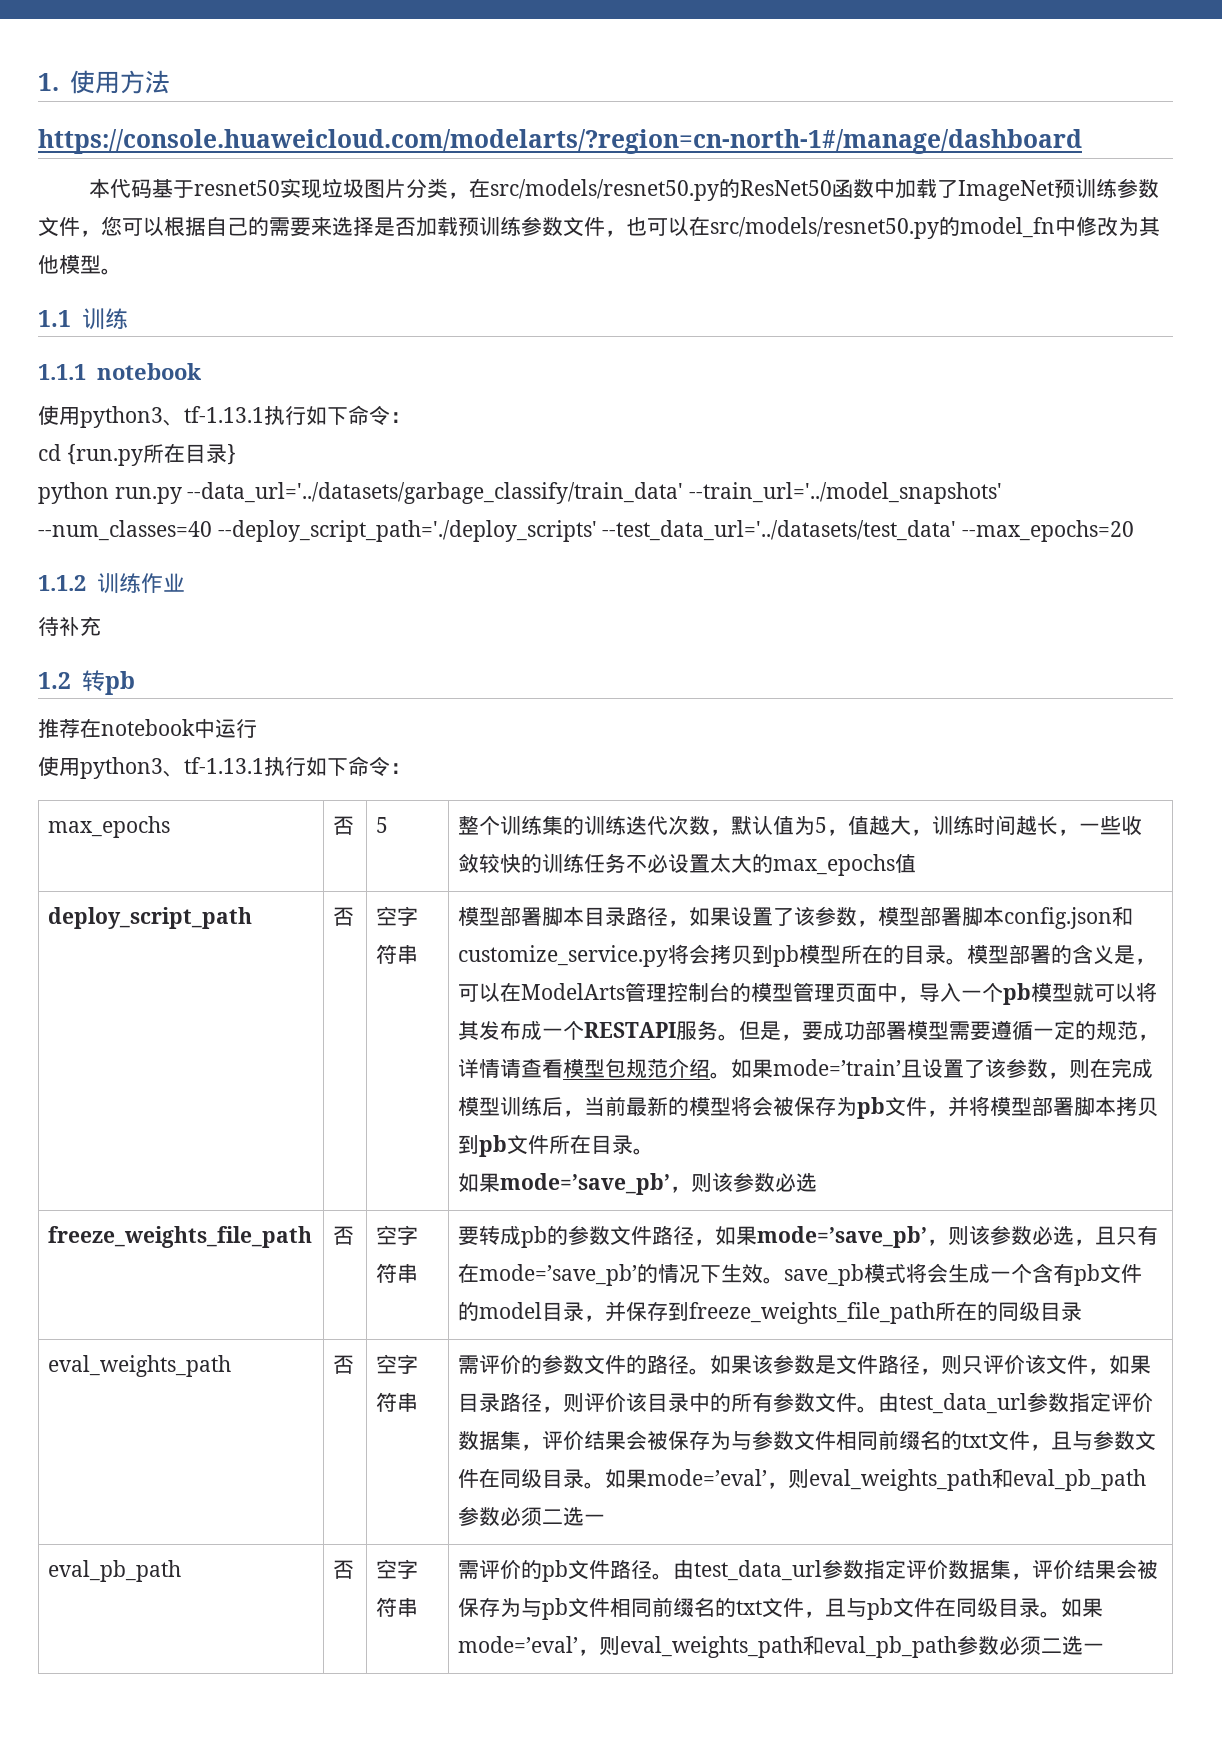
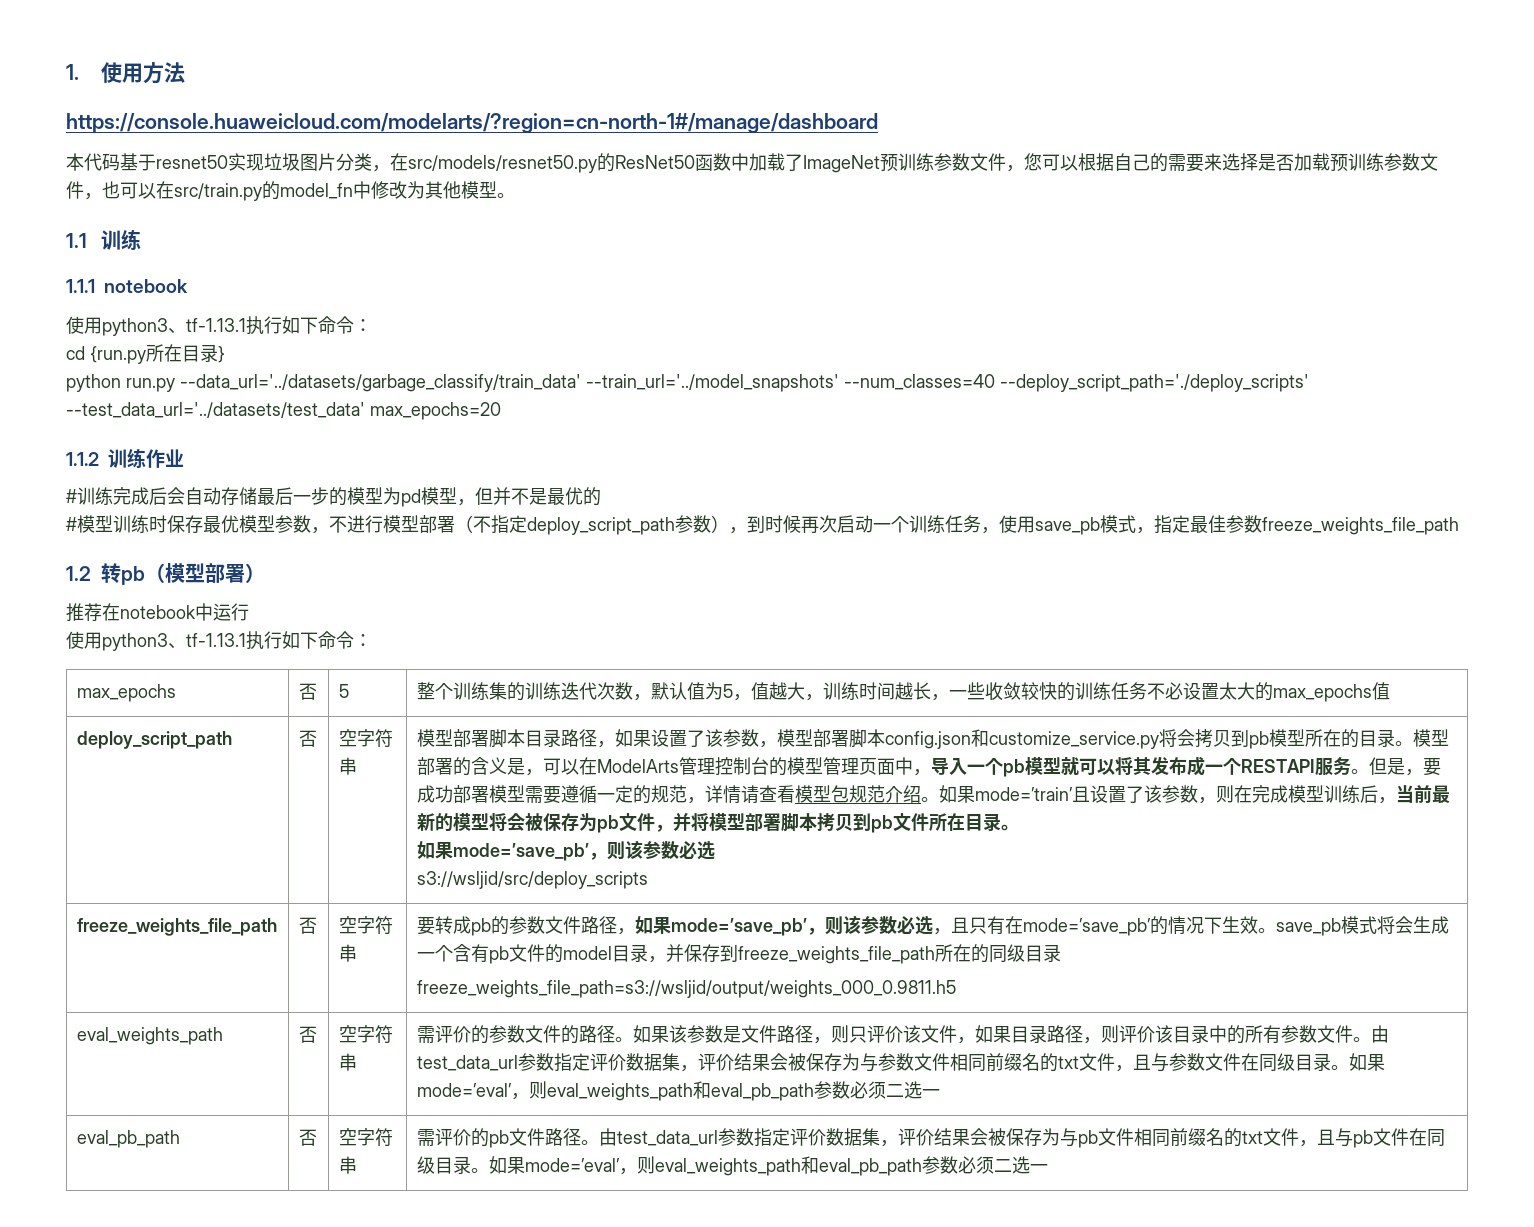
- 本代码基于resnet50实现垃圾图片分类，在src/models/resnet50.py的ResNet50函数中加载了ImageNet预训练参数文件，您可以根据自己的需要来选择是否加载预训练参数文件，也可以在src/models/resnet50.py的model_fn中修改为其他模型。
+ 本代码基于resnet50实现垃圾图片分类，在src/models/resnet50.py的ResNet50函数中加载了ImageNet预训练参数文件，您可以根据自己的需要来选择是否加载预训练参数文件，也可以在src/train.py的model_fn中修改为其他模型。
- python run.py --data_url='../datasets/garbage_classify/train_data' --train_url='../model_snapshots' --num_classes=40 --deploy_script_path='./deploy_scripts' --test_data_url='../datasets/test_data' --max_epochs=20
+ python run.py --data_url='../datasets/garbage_classify/train_data' --train_url='../model_snapshots' --num_classes=40 --deploy_script_path='./deploy_scripts' --test_data_url='../datasets/test_data' max_epochs=20
- 待补充
+ #训练完成后会自动存储最后一步的模型为pd模型，但并不是最优的
+ #模型训练时保存最优模型参数，不进行模型部署（不指定deploy_script_path参数），到时候再次启动一个训练任务，使用save_pb模式，指定最佳参数freeze_weights_file_path
- 1.2转pb
+ 1.2转pb（模型部署）
+ s3://wsljid/src/deploy_scripts
+ freeze_weights_file_path=s3://wsljid/output/weights_000_0.9811.h5

